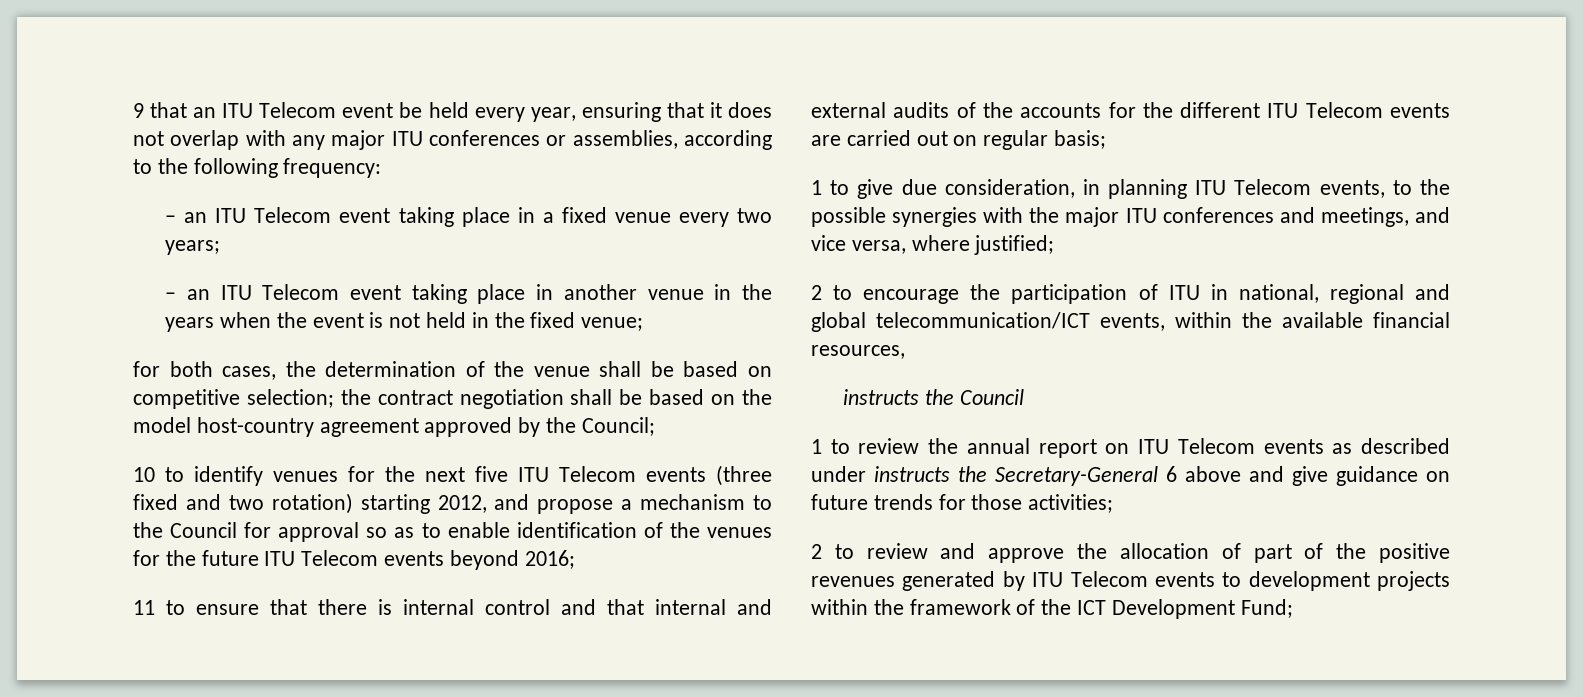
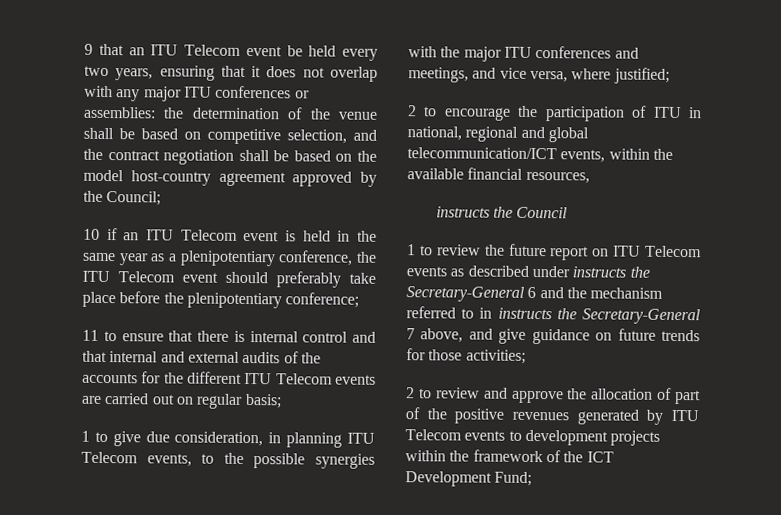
- 9 that an ITU Telecom event be held every year, ensuring that it does not overlap with any major ITU conferences or assemblies, according to the following frequency:
- – an ITU Telecom event taking place in a fixed venue every two years;
- – an ITU Telecom event taking place in another venue in the years when the event is not held in the fixed venue;
- for both cases, the determination of the venue shall be based on competitive selection; the contract negotiation shall be based on the model host-country agreement approved by the Council;
+ 9 that an ITU Telecom event be held every two years, ensuring that it does not overlap with any major ITU conferences or assemblies: the determination of the venue shall be based on competitive selection, and the contract negotiation shall be based on the model host-country agreement approved by the Council;
- 10 to identify venues for the next five ITU Telecom events (three fixed and two rotation) starting 2012, and propose a mechanism to the Council for approval so as to enable identification of the venues for the future ITU Telecom events beyond 2016;
+ 10 if an ITU Telecom event is held in the same year as a plenipotentiary conference, the ITU Telecom event should preferably take place before the plenipotentiary conference;
- 1 to review the annual report on ITU Telecom events as described under instructs the Secretary-General 6 above and give guidance on future trends for those activities;
+ 1 to review the future report on ITU Telecom events as described under instructs the Secretary-General 6 and the mechanism referred to in instructs the Secretary-General 7 above, and give guidance on future trends for those activities;

